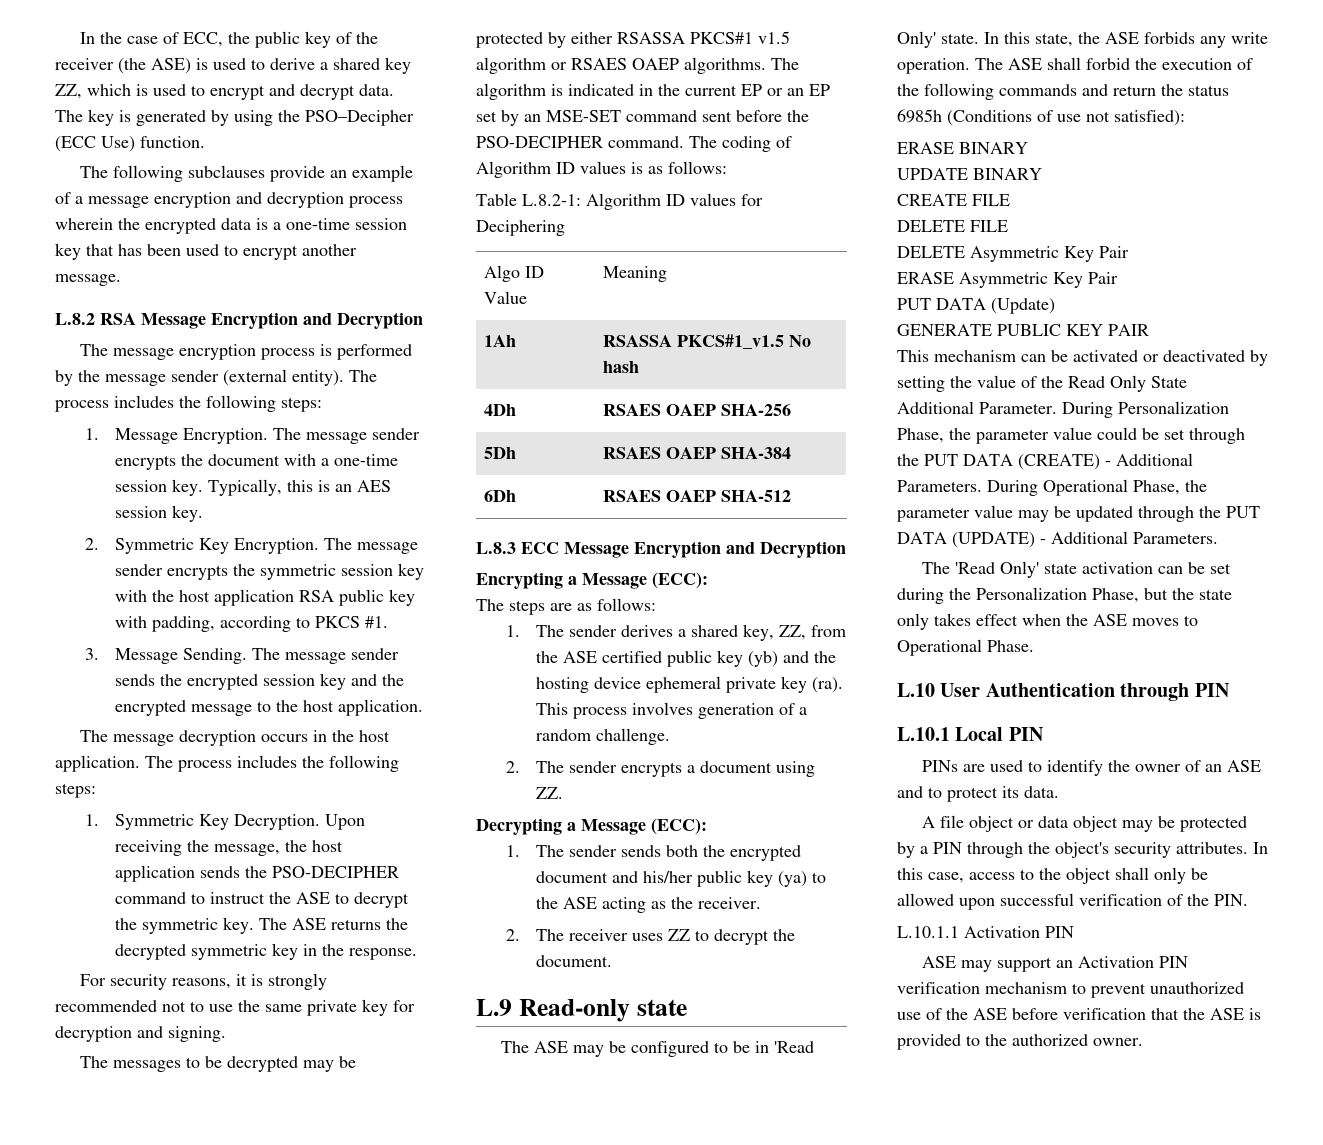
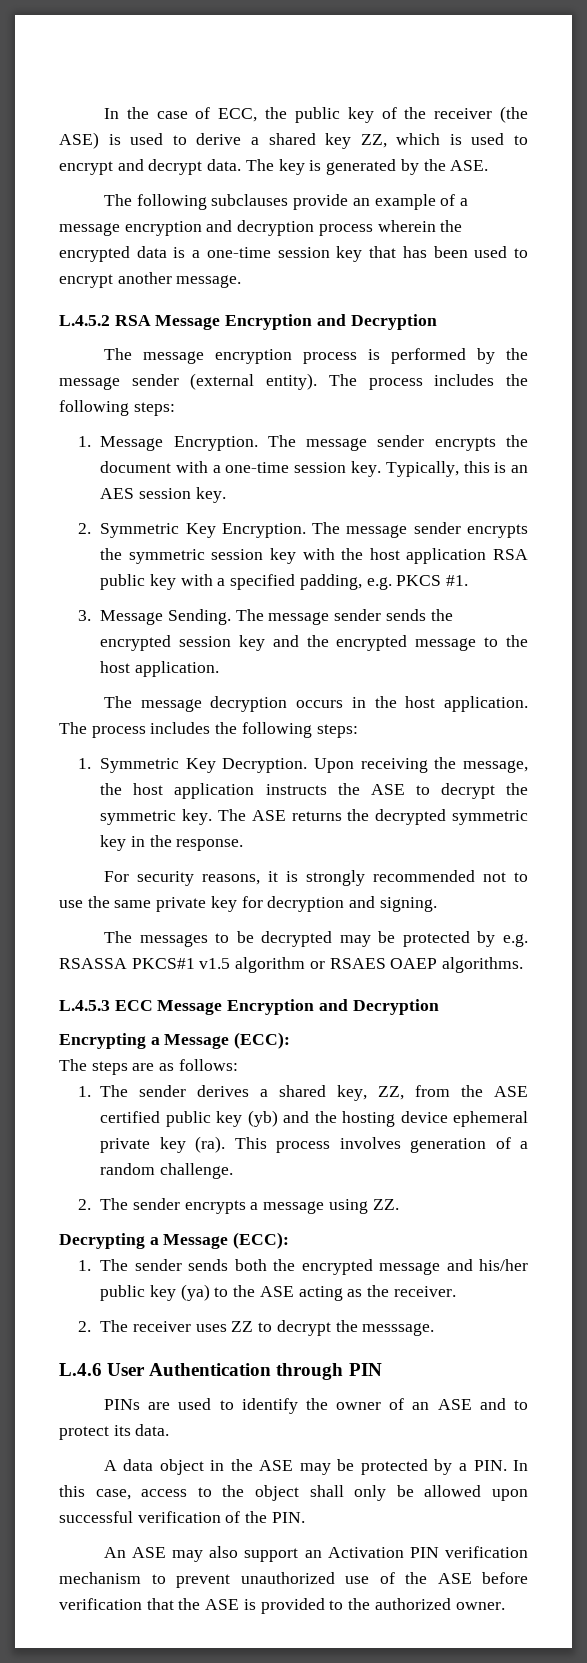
- The key is generated by using the PSO–Decipher (ECC Use) function.
+ The key is generated by the ASE.
- L.8.2 RSA Message Encryption and Decryption
+ L.4.5.2 RSA Message Encryption and Decryption
- The message sender encrypts the symmetric session key with the host application RSA public key with padding, according to PKCS #1.
+ The message sender encrypts the symmetric session key with the host application RSA public key with a specified padding, e.g. PKCS #1.
- Upon receiving the message, the host application sends the PSO-DECIPHER command to instruct the ASE to decrypt the symmetric key.
+ Upon receiving the message, the host application instructs the ASE to decrypt the symmetric key.
- The messages to be decrypted may be protected by either RSASSA PKCS#1 v1.5 algorithm or RSAES OAEP algorithms. The algorithm is indicated in the current EP or an EP set by an MSE-SET command sent before the PSO-DECIPHER command. The coding of Algorithm ID values is as follows:
- Table L.8.2-1: Algorithm ID values for Deciphering
- Algo ID Value | Meaning
- 1Ah | RSASSA PKCS#1_v1.5 No hash
- 4Dh | RSAES OAEP SHA-256
- 5Dh | RSAES OAEP SHA-384
- 6Dh | RSAES OAEP SHA-512
- L.8.3 ECC Message Encryption and Decryption
+ The messages to be decrypted may be protected by e.g. RSASSA PKCS#1 v1.5 algorithm or RSAES OAEP algorithms.
+ L.4.5.3 ECC Message Encryption and Decryption
- 2. The sender encrypts a document using ZZ.
+ 2. The sender encrypts a message using ZZ.
- 1. The sender sends both the encrypted document and his/her public key (ya) to the ASE acting as the receiver.
+ 1. The sender sends both the encrypted message and his/her public key (ya) to the ASE acting as the receiver.
- 2. The receiver uses ZZ to decrypt the document.
- L.9 Read-only state
- The ASE may be configured to be in 'Read Only' state. In this state, the ASE forbids any write operation. The ASE shall forbid the execution of the following commands and return the status 6985h (Conditions of use not satisfied):
- ERASE BINARY
- UPDATE BINARY
- CREATE FILE
- DELETE FILE
- DELETE Asymmetric Key Pair
- ERASE Asymmetric Key Pair
- PUT DATA (Update)
- GENERATE PUBLIC KEY PAIR
- This mechanism can be activated or deactivated by setting the value of the Read Only State Additional Parameter. During Personalization Phase, the parameter value could be set through the PUT DATA (CREATE) - Additional Parameters. During Operational Phase, the parameter value may be updated through the PUT DATA (UPDATE) - Additional Parameters.
- The 'Read Only' state activation can be set during the Personalization Phase, but the state only takes effect when the ASE moves to Operational Phase.
- L.10 User Authentication through PIN
+ 2. The receiver uses ZZ to decrypt the messsage.
+ L.4.6 User Authentication through PIN
- L.10.1 Local PIN
- A file object or data object may be protected by a PIN through the object's security attributes. In this case, access to the object shall only be allowed upon successful verification of the PIN.
+ A data object in the ASE may be protected by a PIN. In this case, access to the object shall only be allowed upon successful verification of the PIN.
- L.10.1.1 Activation PIN
- ASE may support an Activation PIN verification mechanism to prevent unauthorized use of the ASE before verification that the ASE is provided to the authorized owner.
+ An ASE may also support an Activation PIN verification mechanism to prevent unauthorized use of the ASE before verification that the ASE is provided to the authorized owner.

